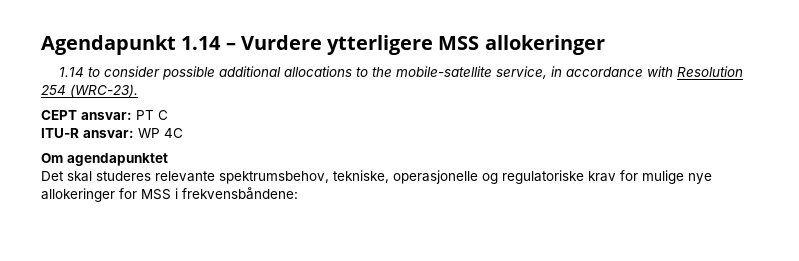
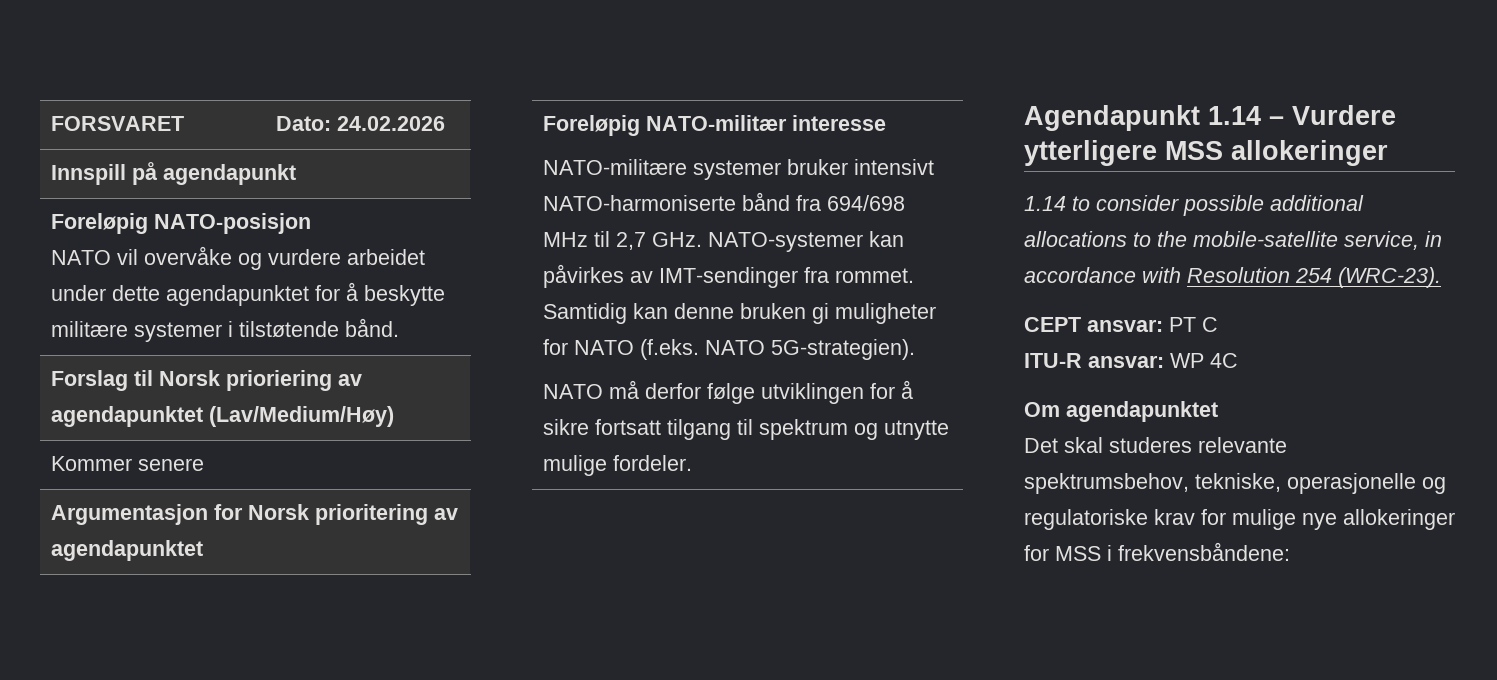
+ FORSVARET | Dato: 24.02.2026
+ Innspill på agendapunkt
+ Foreløpig NATO-posisjon
+ NATO vil overvåke og vurdere arbeidet under dette agendapunktet for å beskytte militære systemer i tilstøtende bånd.
+ Forslag til Norsk prioriering av agendapunktet (Lav/Medium/Høy)
+ Kommer senere
+ Argumentasjon for Norsk prioritering av agendapunktet
+ Foreløpig NATO-militær interesse
+ NATO-militære systemer bruker intensivt NATO-harmoniserte bånd fra 694/698 MHz til 2,7 GHz. NATO-systemer kan påvirkes av IMT-sendinger fra rommet. Samtidig kan denne bruken gi muligheter for NATO (f.eks. NATO 5G-strategien).
+ NATO må derfor følge utviklingen for å sikre fortsatt tilgang til spektrum og utnytte mulige fordeler.

